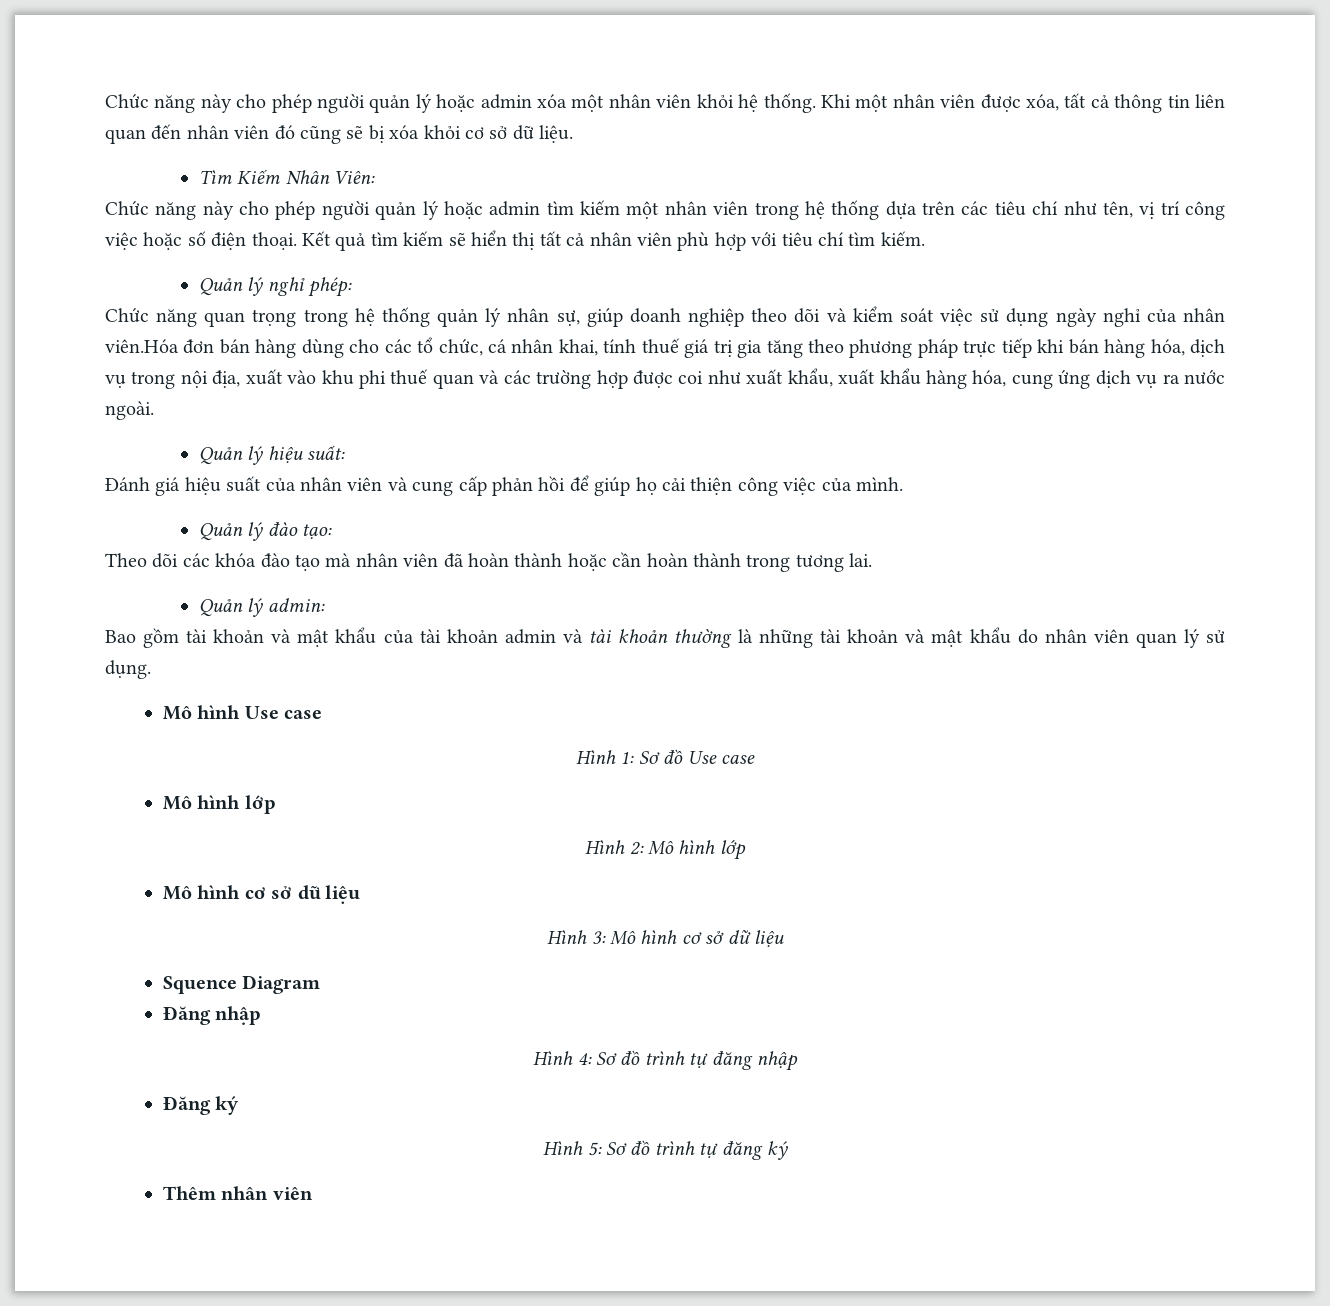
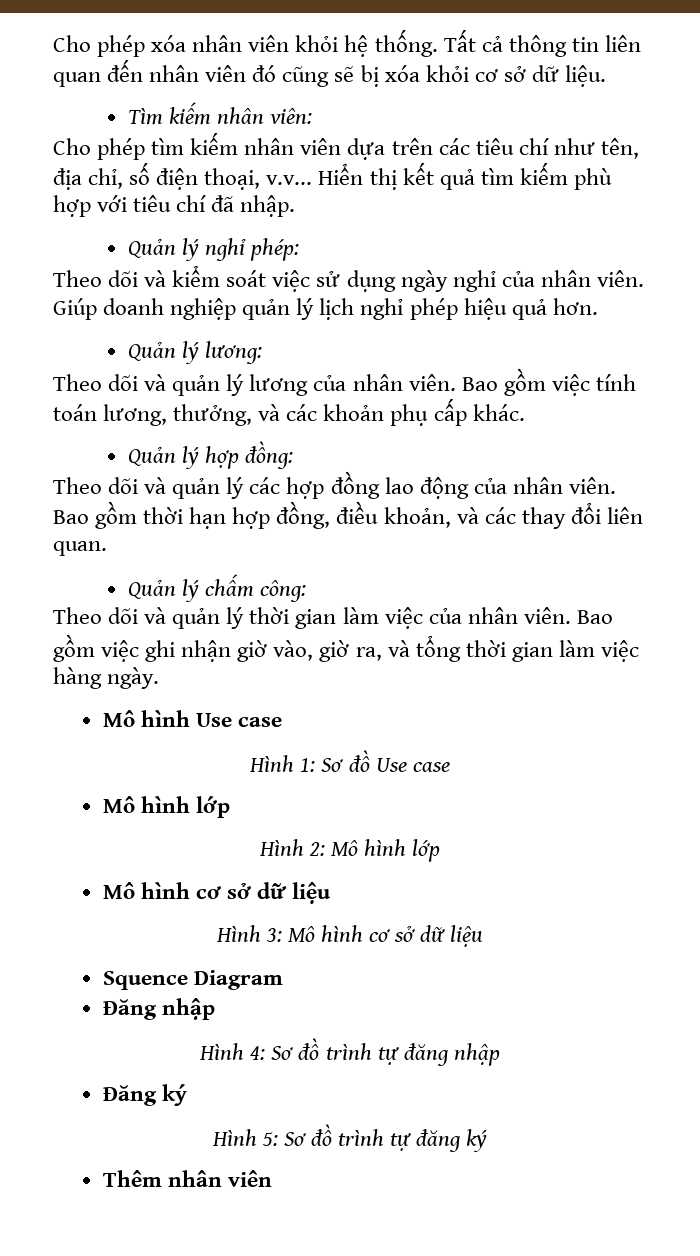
- Chức năng này cho phép người quản lý hoặc admin xóa một nhân viên khỏi hệ thống.
+ Cho phép xóa nhân viên khỏi hệ thống.
- Khi một nhân viên được xóa, tất cả thông tin liên quan đến nhân viên đó cũng sẽ bị xóa khỏi cơ sở dữ liệu.
+ Tất cả thông tin liên quan đến nhân viên đó cũng sẽ bị xóa khỏi cơ sở dữ liệu.
- Tìm Kiếm Nhân Viên:
- Chức năng này cho phép người quản lý hoặc admin tìm kiếm một nhân viên trong hệ thống dựa trên các tiêu chí như tên, vị trí công việc hoặc số điện thoại. Kết quả tìm kiếm sẽ hiển thị tất cả nhân viên phù hợp với tiêu chí tìm kiếm.
+ Tìm kiếm nhân viên:
+ Cho phép tìm kiếm nhân viên dựa trên các tiêu chí như tên, địa chỉ, số điện thoại, v.v... Hiển thị kết quả tìm kiếm phù hợp với tiêu chí đã nhập.
- Chức năng quan trọng trong hệ thống quản lý nhân sự, giúp doanh nghiệp theo dõi và kiểm soát việc sử dụng ngày nghỉ của nhân viên.Hóa đơn bán hàng dùng cho các tổ chức, cá nhân khai, tính thuế giá trị gia tăng theo phương pháp trực tiếp khi bán hàng hóa, dịch vụ trong nội địa, xuất vào khu phi thuế quan và các trường hợp được coi như xuất khẩu, xuất khẩu hàng hóa, cung ứng dịch vụ ra nước ngoài.
- Quản lý hiệu suất:
- Đánh giá hiệu suất của nhân viên và cung cấp phản hồi để giúp họ cải thiện công việc của mình.
- Quản lý đào tạo:
- Theo dõi các khóa đào tạo mà nhân viên đã hoàn thành hoặc cần hoàn thành trong tương lai.
- Quản lý admin:
- Bao gồm tài khoản và mật khẩu của tài khoản admin và tài khoản thường là những tài khoản và mật khẩu do nhân viên quan lý sử dụng.
+ Theo dõi và kiểm soát việc sử dụng ngày nghỉ của nhân viên. Giúp doanh nghiệp quản lý lịch nghỉ phép hiệu quả hơn.
+ Quản lý lương:
+ Theo dõi và quản lý lương của nhân viên. Bao gồm việc tính toán lương, thưởng, và các khoản phụ cấp khác.
+ Quản lý hợp đồng:
+ Theo dõi và quản lý các hợp đồng lao động của nhân viên. Bao gồm thời hạn hợp đồng, điều khoản, và các thay đổi liên quan.
+ Quản lý chấm công:
+ Theo dõi và quản lý thời gian làm việc của nhân viên. Bao gồm việc ghi nhận giờ vào, giờ ra, và tổng thời gian làm việc hàng ngày.

